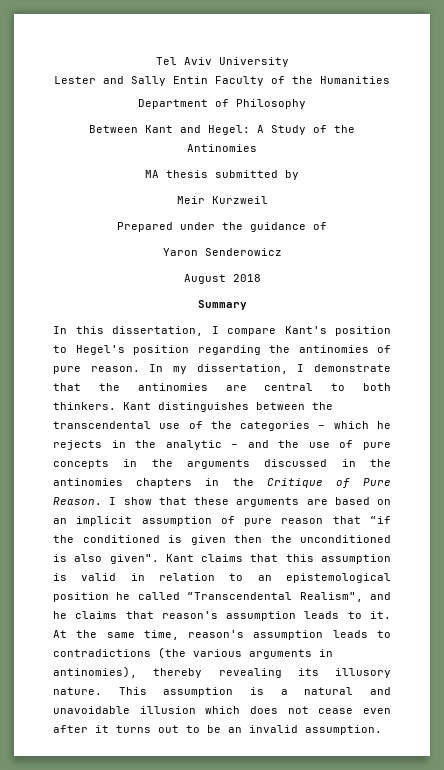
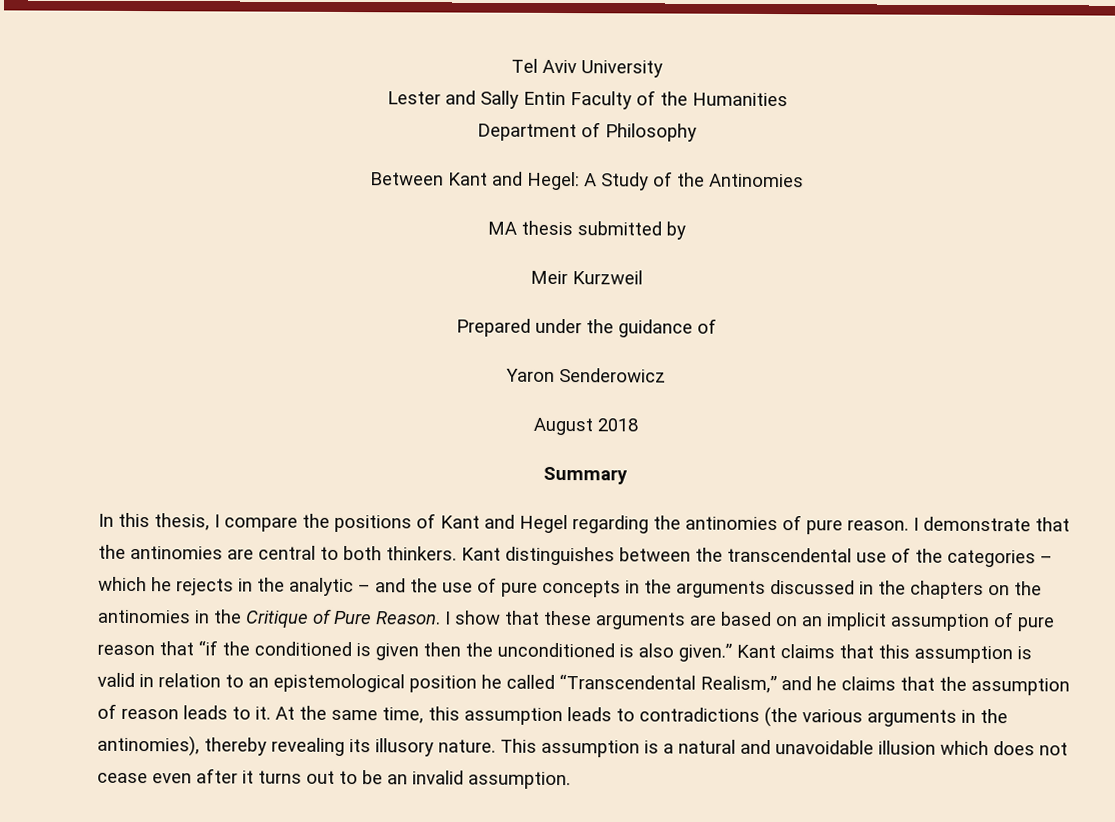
- In this dissertation, I compare Kant's position to Hegel's position regarding the antinomies of pure reason.
+ In this thesis, I compare the positions of Kant and Hegel regarding the antinomies of pure reason.
- In my dissertation, I demonstrate that the antinomies are central to both thinkers.
+ I demonstrate that the antinomies are central to both thinkers.
- Kant distinguishes between the transcendental use of the categories – which he rejects in the analytic – and the use of pure concepts in the arguments discussed in the antinomies chapters in the Critique of Pure Reason.
+ Kant distinguishes between the transcendental use of the categories – which he rejects in the analytic – and the use of pure concepts in the arguments discussed in the chapters on the antinomies in the Critique of Pure Reason.
- I show that these arguments are based on an implicit assumption of pure reason that “if the conditioned is given then the unconditioned is also given".
+ I show that these arguments are based on an implicit assumption of pure reason that “if the conditioned is given then the unconditioned is also given.”
- Kant claims that this assumption is valid in relation to an epistemological position he called “Transcendental Realism", and he claims that reason's assumption leads to it.
+ Kant claims that this assumption is valid in relation to an epistemological position he called “Transcendental Realism,” and he claims that the assumption of reason leads to it.
- At the same time, reason's assumption leads to contradictions (the various arguments in antinomies), thereby revealing its illusory nature.
+ At the same time, this assumption leads to contradictions (the various arguments in the antinomies), thereby revealing its illusory nature.

